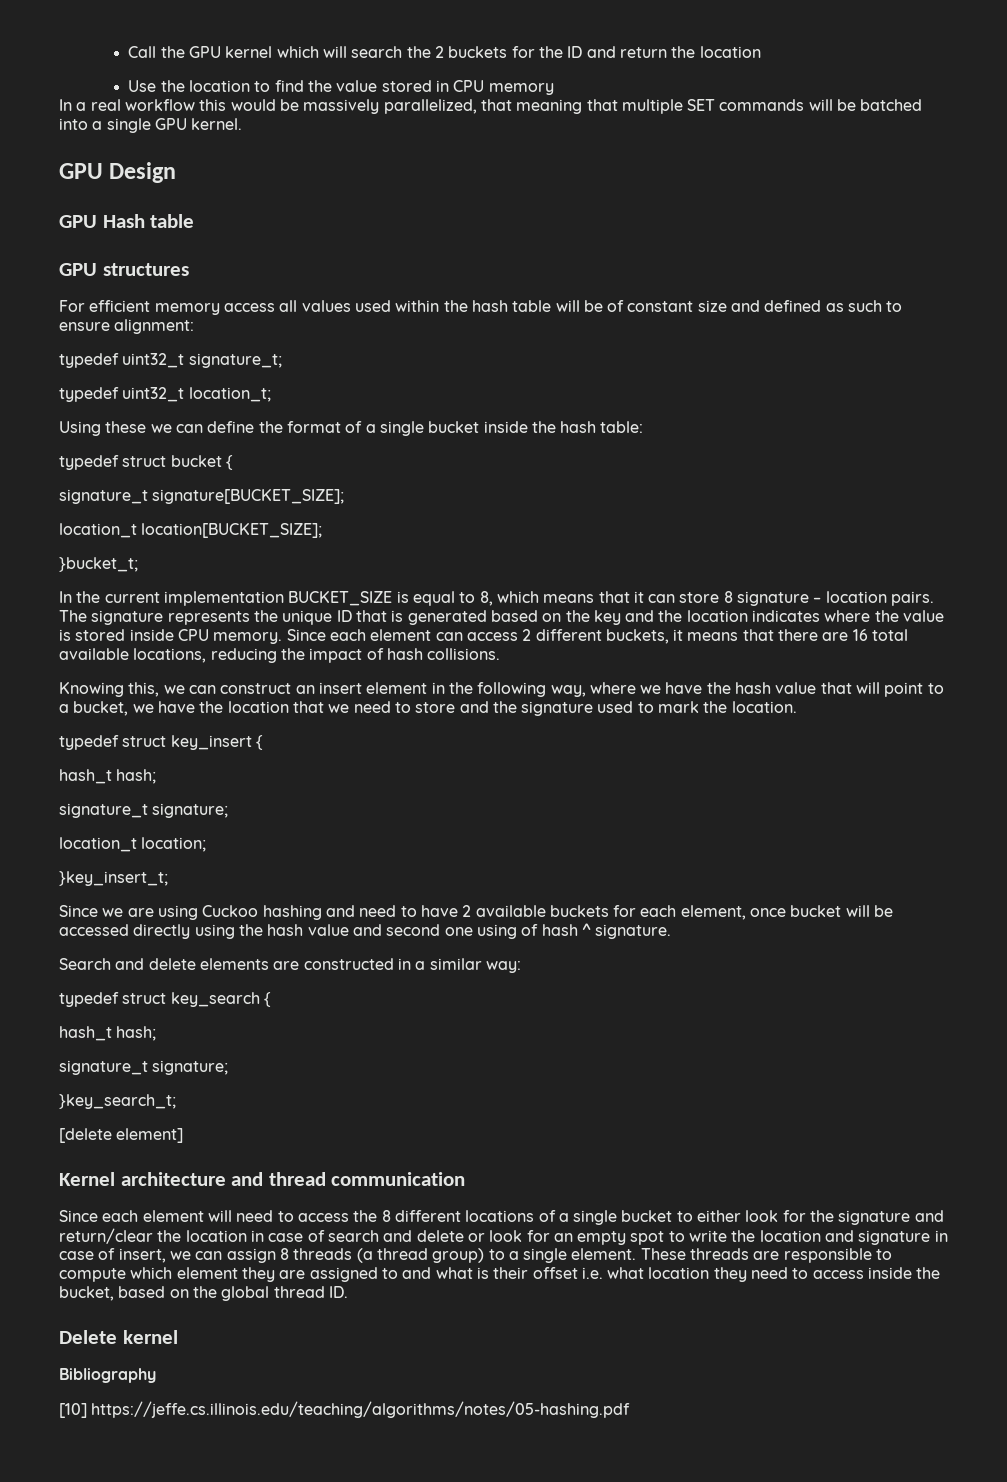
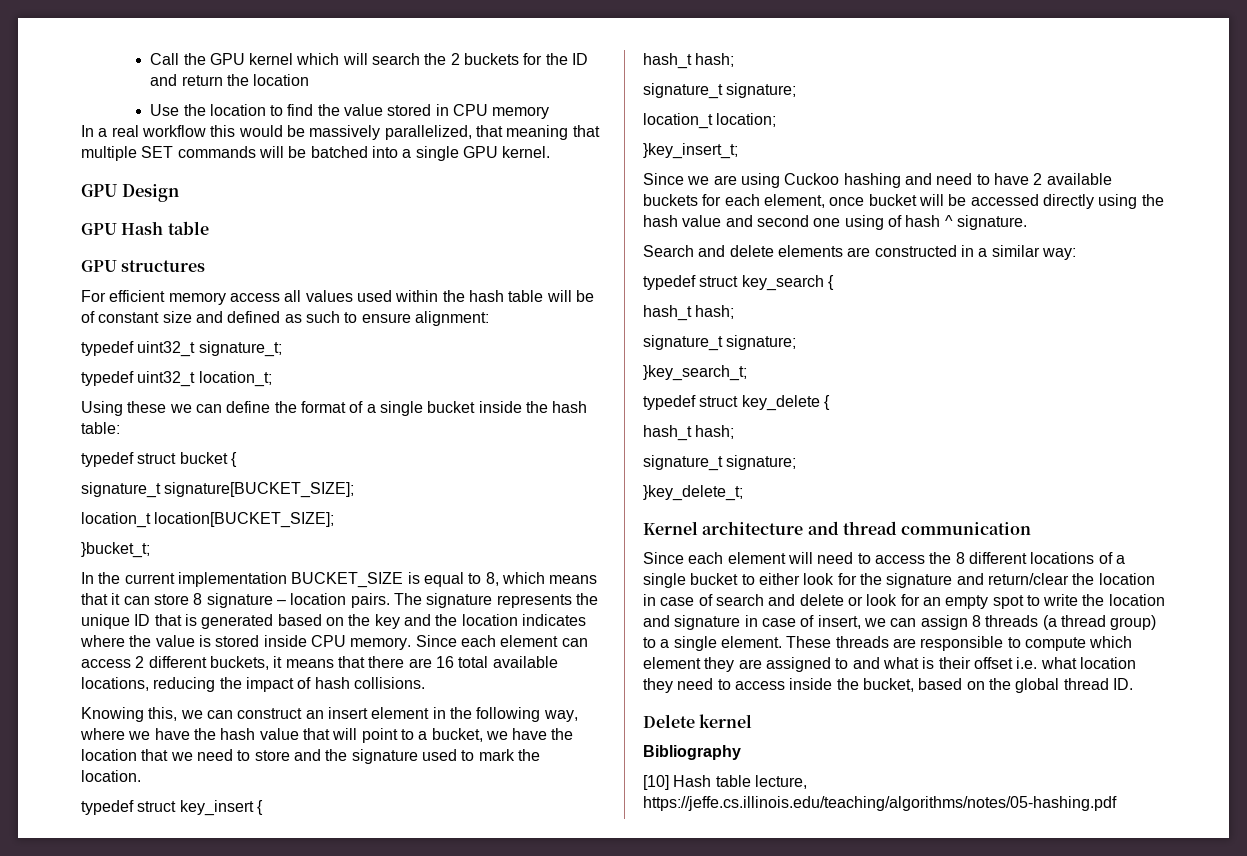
- [delete element]
+ typedef struct key_delete {
+ hash_t hash;
+ signature_t signature;
+ }key_delete_t;
- [10] https://jeffe.cs.illinois.edu/teaching/algorithms/notes/05-hashing.pdf
+ [10] Hash table lecture, https://jeffe.cs.illinois.edu/teaching/algorithms/notes/05-hashing.pdf

